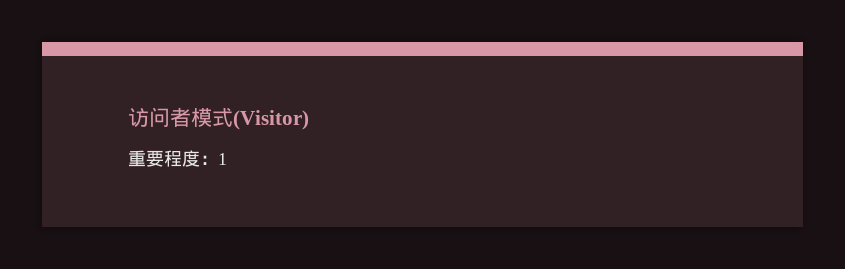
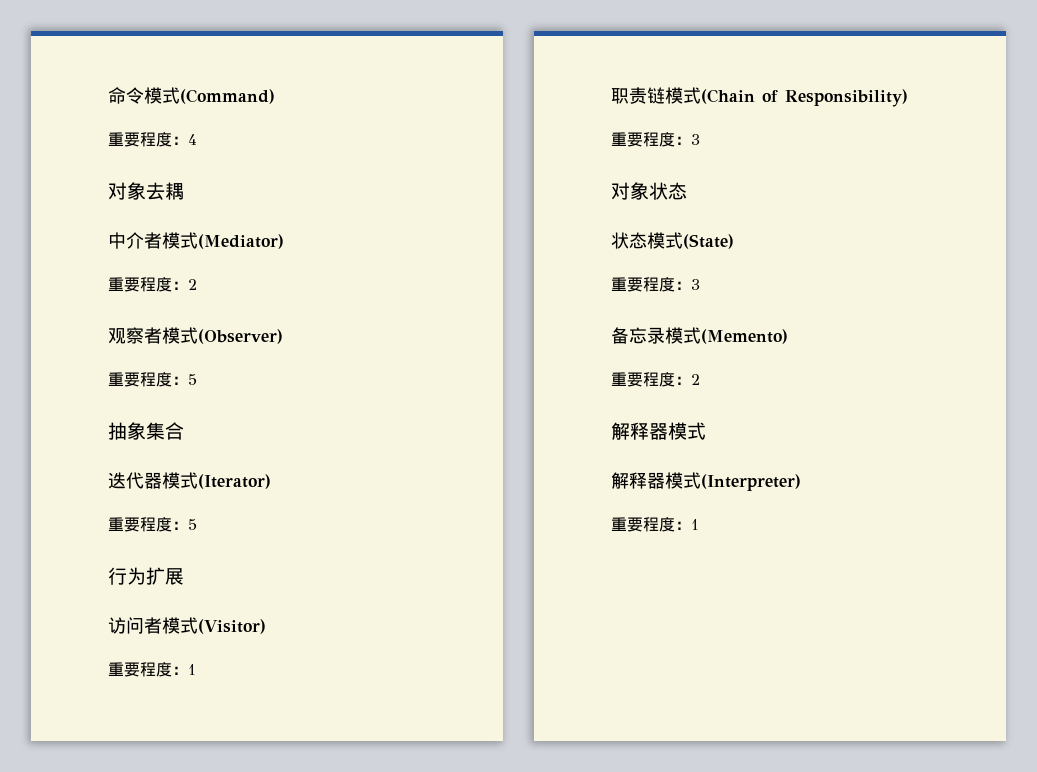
+ 命令模式(Command)
+ 重要程度：4
+ 对象去耦
+ 中介者模式(Mediator)
+ 重要程度：2
+ 观察者模式(Observer)
+ 重要程度：5
+ 抽象集合
+ 迭代器模式(Iterator)
+ 重要程度：5
+ 行为扩展
+ 职责链模式(Chain of Responsibility)
+ 重要程度：3
+ 对象状态
+ 状态模式(State)
+ 重要程度：3
+ 备忘录模式(Memento)
+ 重要程度：2
+ 解释器模式
+ 解释器模式(Interpreter)
+ 重要程度：1

